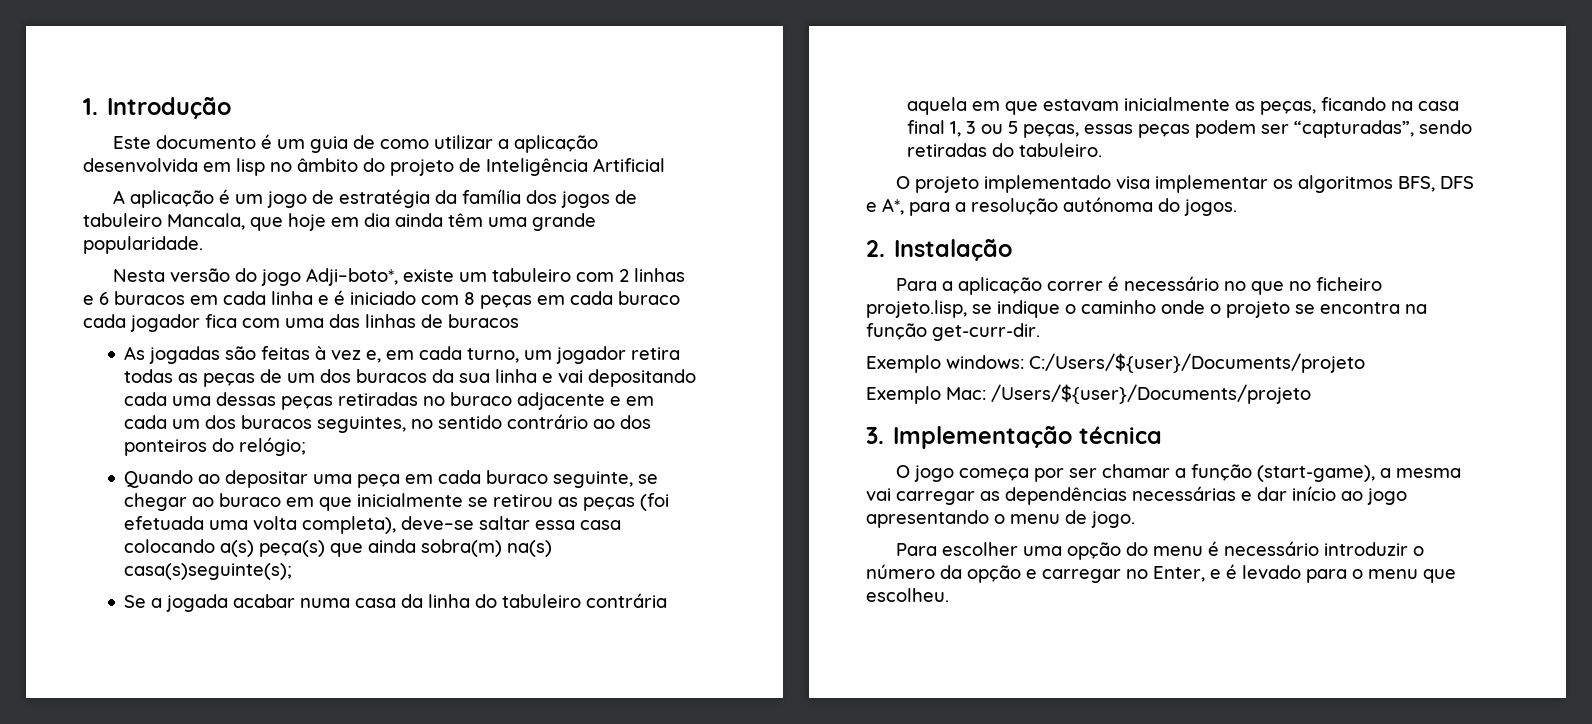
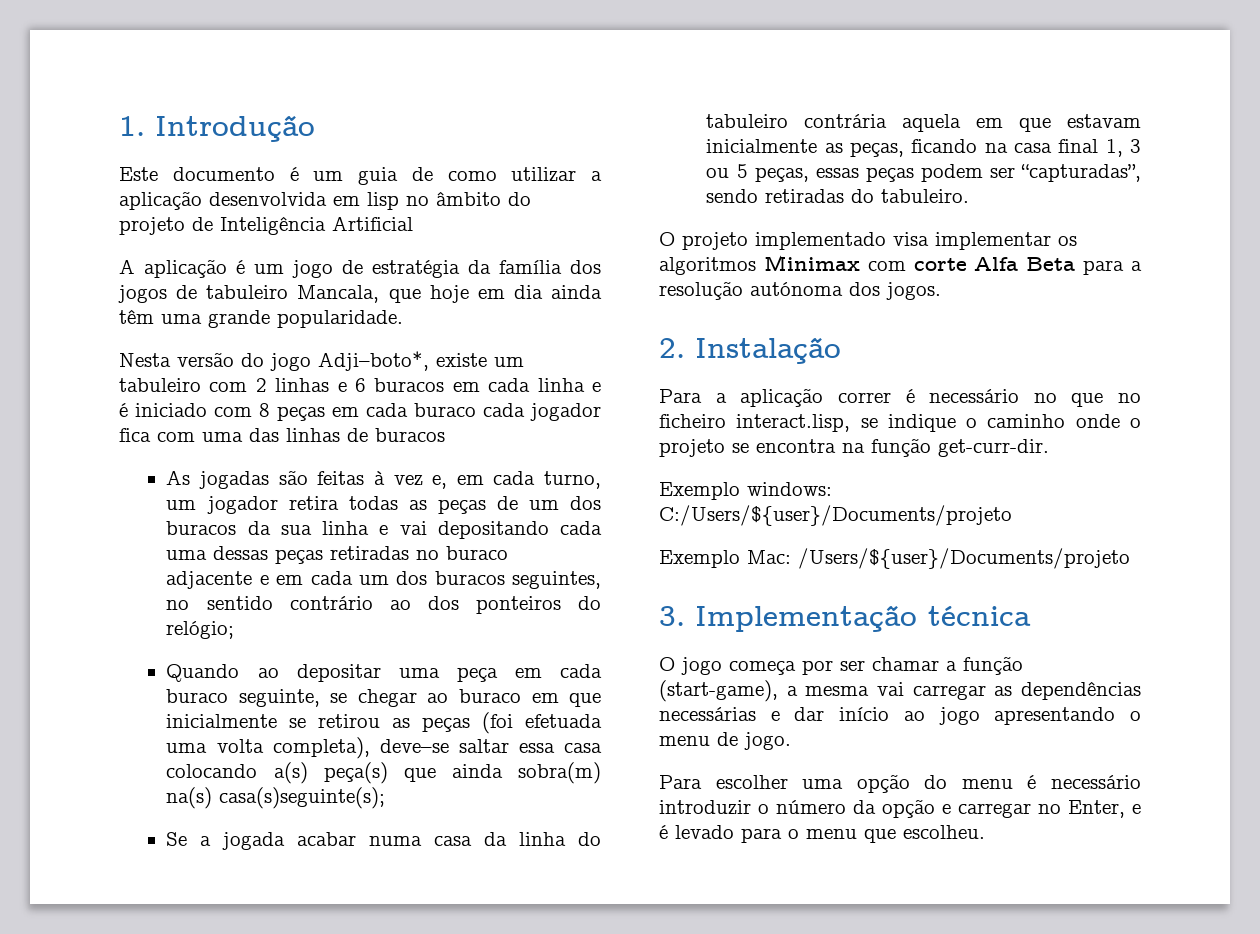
- O projeto implementado visa implementar os algoritmos BFS, DFS e A*, para a resolução autónoma do jogos.
+ O projeto implementado visa implementar os algoritmos Minimax com corte Alfa Beta para a resolução autónoma dos jogos.
- Para a aplicação correr é necessário no que no ficheiro projeto.lisp, se indique o caminho onde o projeto se encontra na função get-curr-dir.
+ Para a aplicação correr é necessário no que no ficheiro interact.lisp, se indique o caminho onde o projeto se encontra na função get-curr-dir.

